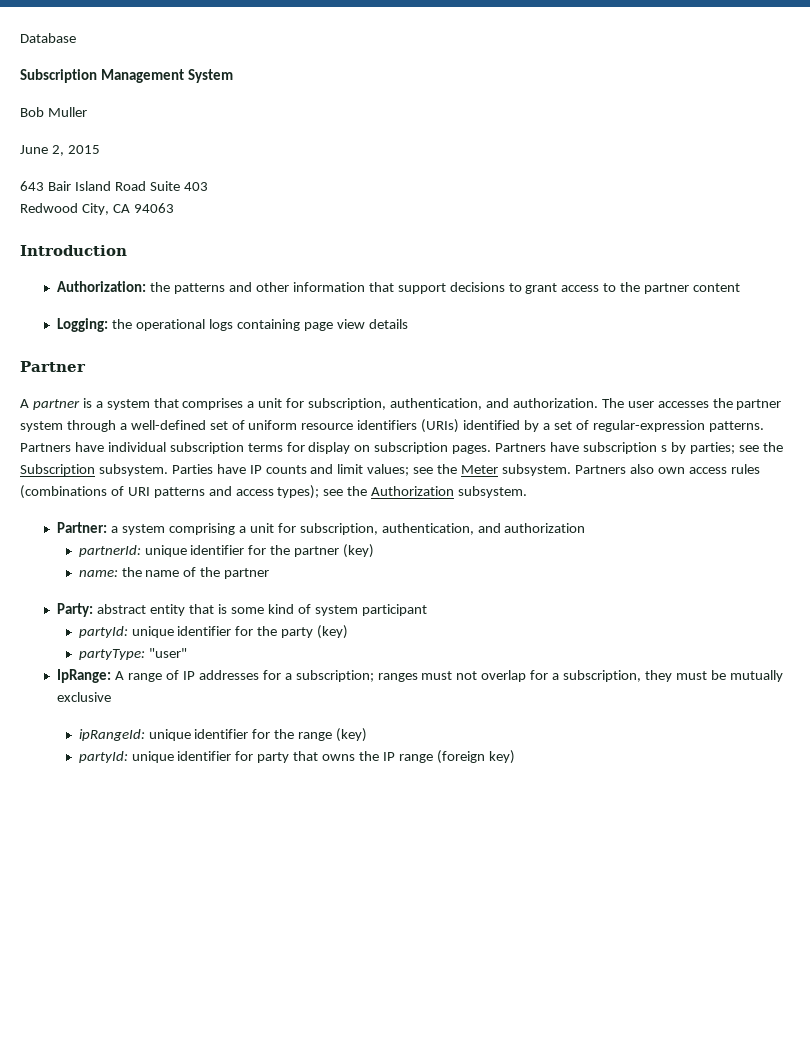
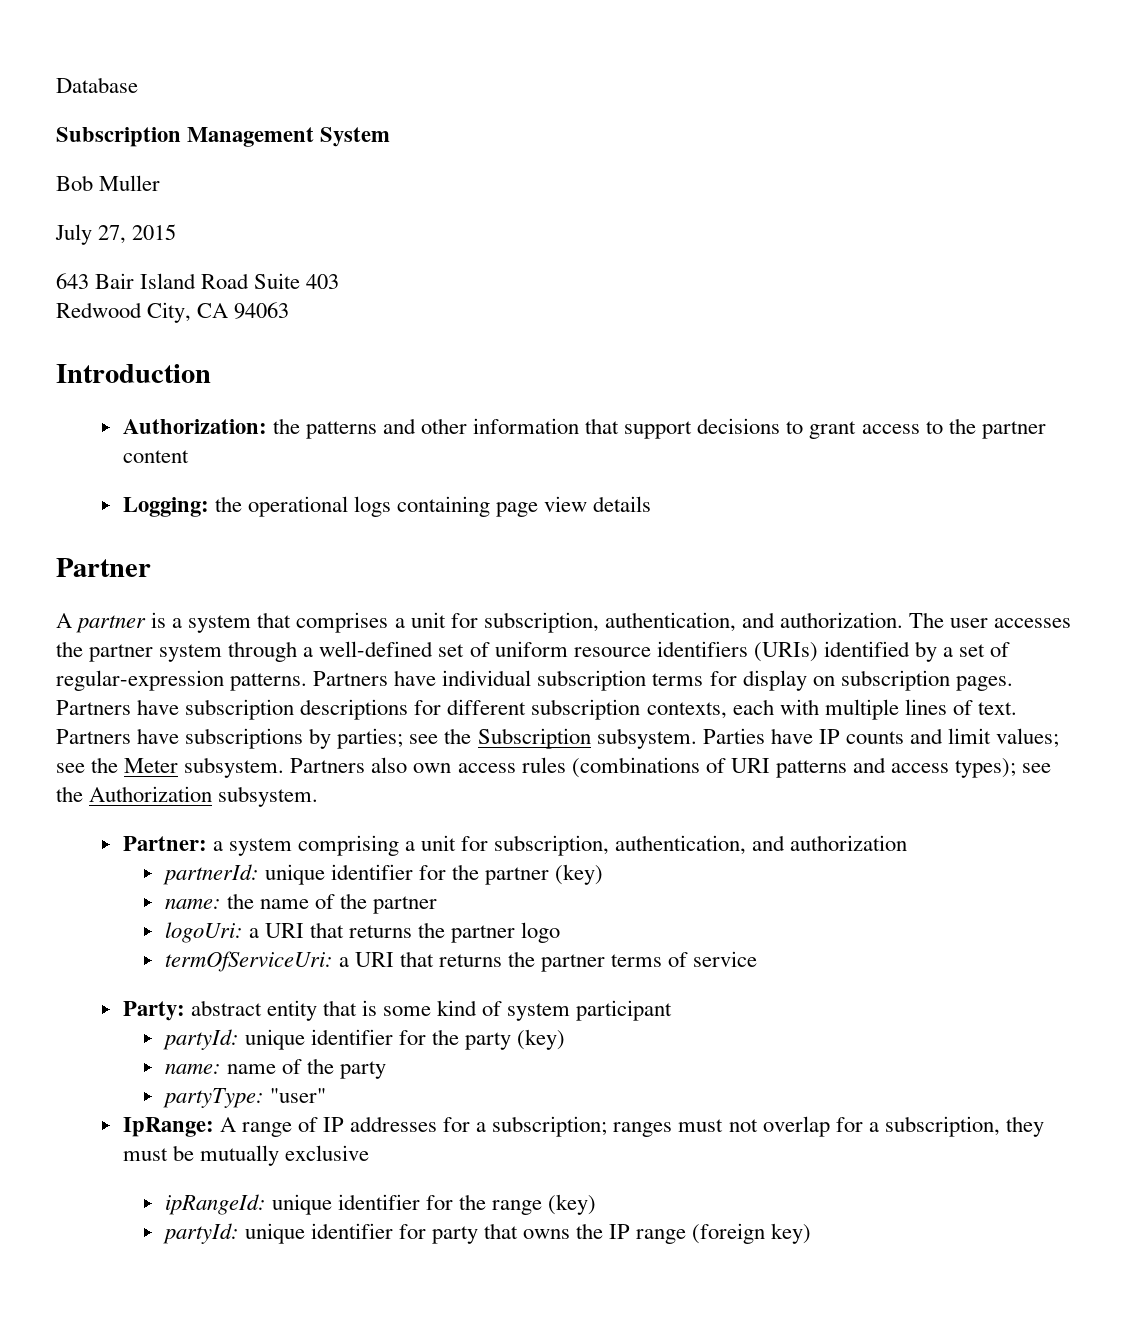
- June 2, 2015
+ July 27, 2015
- Partners have subscription s by parties; see the Subscription subsystem.
+ Partners have subscription descriptions for different subscription contexts, each with multiple lines of text. Partners have subscriptions by parties; see the Subscription subsystem.
+ logoUri: a URI that returns the partner logo
+ termOfServiceUri: a URI that returns the partner terms of service
+ name: name of the party

